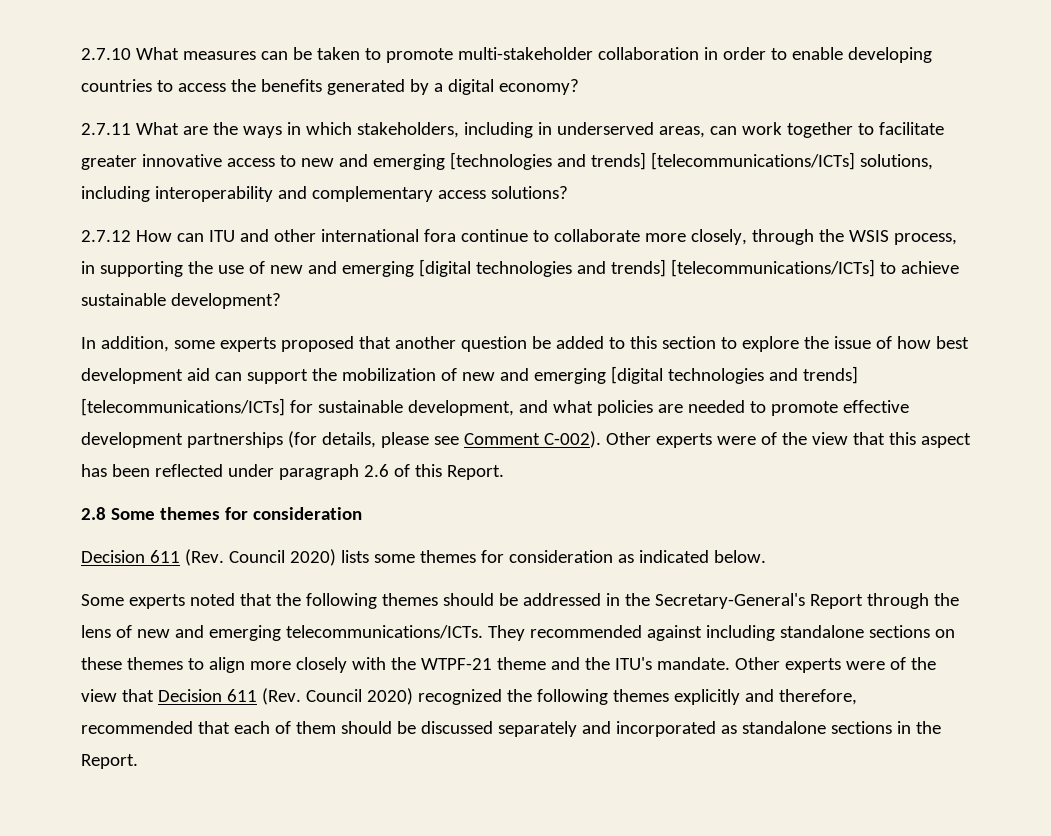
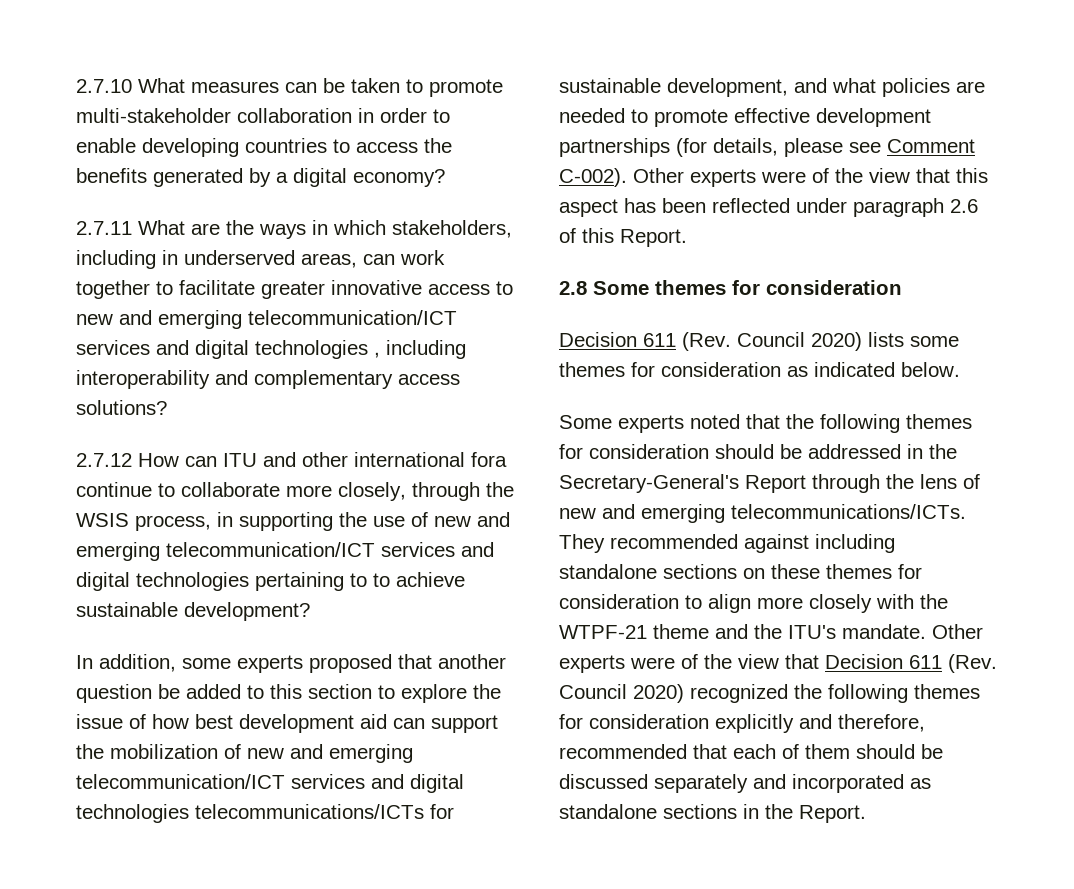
- 2.7.11 What are the ways in which stakeholders, including in underserved areas, can work together to facilitate greater innovative access to new and emerging [technologies and trends] [telecommunications/ICTs] solutions, including interoperability and complementary access solutions?
+ 2.7.11 What are the ways in which stakeholders, including in underserved areas, can work together to facilitate greater innovative access to new and emerging telecommunication/ICT services and digital technologies , including interoperability and complementary access solutions?
- 2.7.12 How can ITU and other international fora continue to collaborate more closely, through the WSIS process, in supporting the use of new and emerging [digital technologies and trends] [telecommunications/ICTs] to achieve sustainable development?
+ 2.7.12 How can ITU and other international fora continue to collaborate more closely, through the WSIS process, in supporting the use of new and emerging telecommunication/ICT services and digital technologies pertaining to to achieve sustainable development?
- In addition, some experts proposed that another question be added to this section to explore the issue of how best development aid can support the mobilization of new and emerging [digital technologies and trends] [telecommunications/ICTs] for sustainable development, and what policies are needed to promote effective development partnerships (for details, please see Comment C-002).
+ In addition, some experts proposed that another question be added to this section to explore the issue of how best development aid can support the mobilization of new and emerging telecommunication/ICT services and digital technologies telecommunications/ICTs for sustainable development, and what policies are needed to promote effective development partnerships (for details, please see Comment C-002).
- Some experts noted that the following themes should be addressed in the Secretary-General's Report through the lens of new and emerging telecommunications/ICTs.
+ Some experts noted that the following themes for consideration should be addressed in the Secretary-General's Report through the lens of new and emerging telecommunications/ICTs.
- They recommended against including standalone sections on these themes to align more closely with the WTPF-21 theme and the ITU's mandate.
+ They recommended against including standalone sections on these themes for consideration to align more closely with the WTPF-21 theme and the ITU's mandate.
- Other experts were of the view that Decision 611 (Rev. Council 2020) recognized the following themes explicitly and therefore, recommended that each of them should be discussed separately and incorporated as standalone sections in the Report.
+ Other experts were of the view that Decision 611 (Rev. Council 2020) recognized the following themes for consideration explicitly and therefore, recommended that each of them should be discussed separately and incorporated as standalone sections in the Report.

